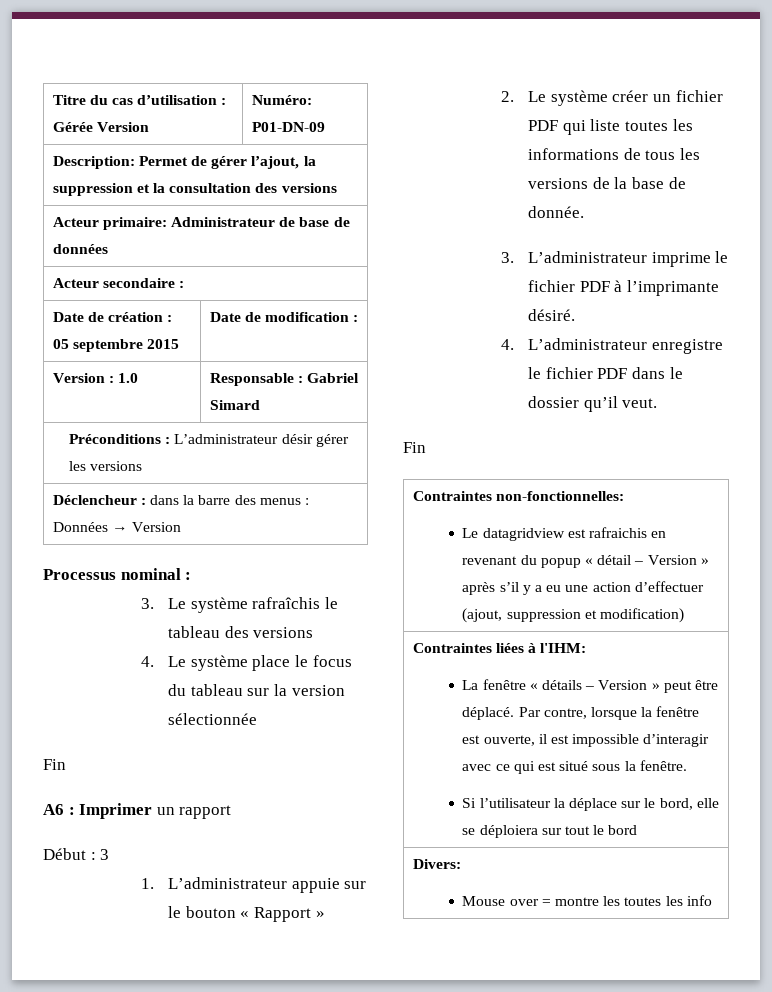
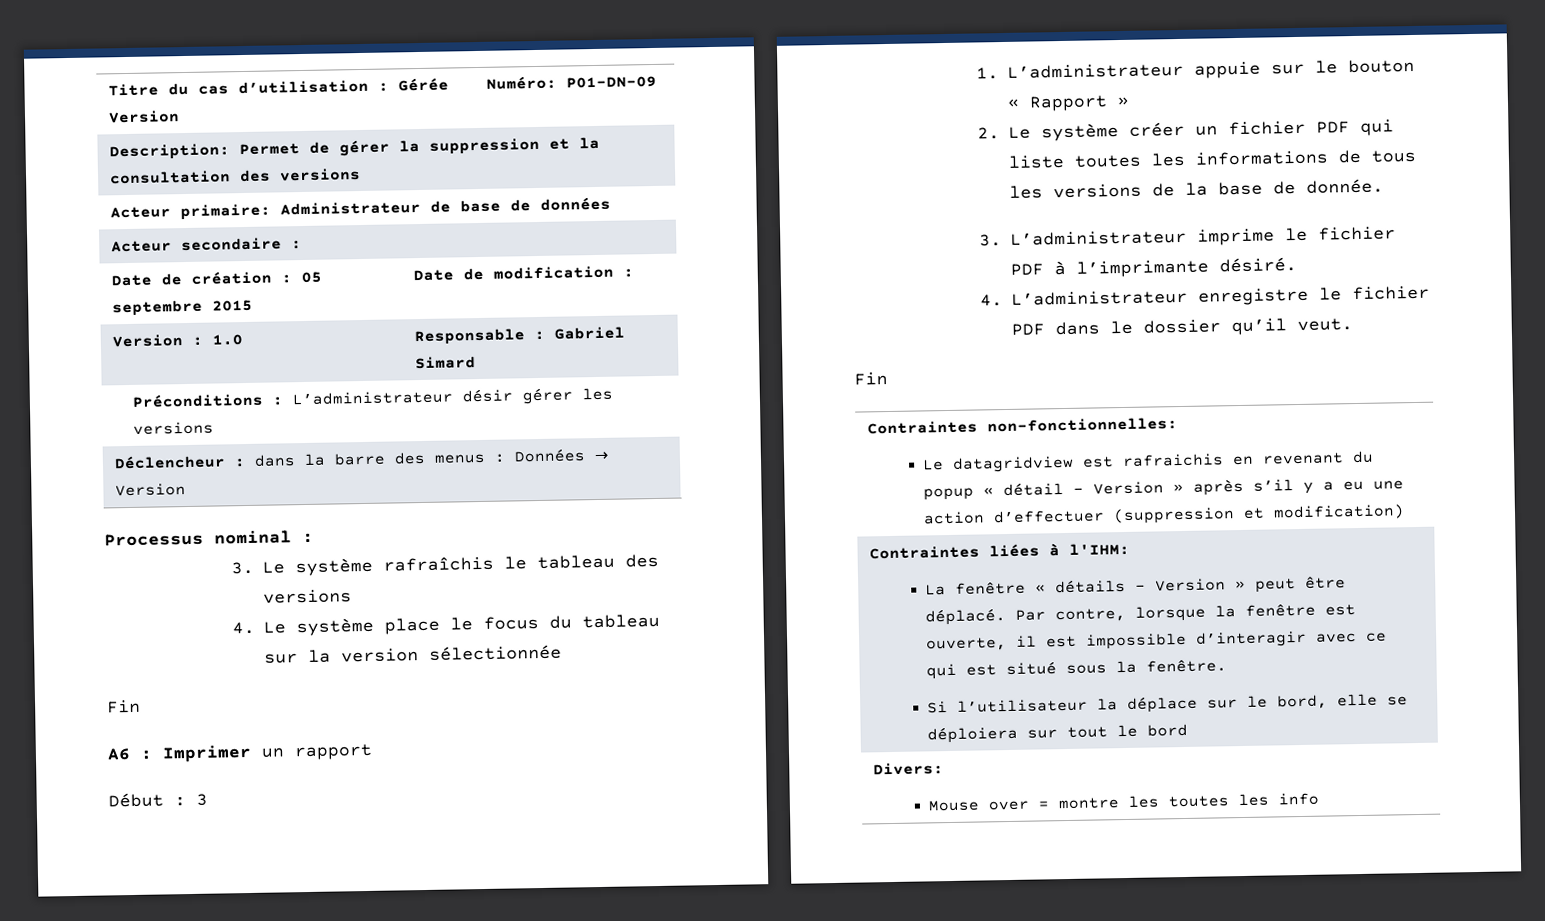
- Description: Permet de gérer l’ajout, la suppression et la consultation des versions
+ Description: Permet de gérer la suppression et la consultation des versions
  Contraintes non-fonctionnelles:
- Le datagridview est rafraichis en revenant du popup « détail – Version » après s’il y a eu une action d’effectuer (ajout, suppression et modification)
+ Le datagridview est rafraichis en revenant du popup « détail – Version » après s’il y a eu une action d’effectuer (suppression et modification)

